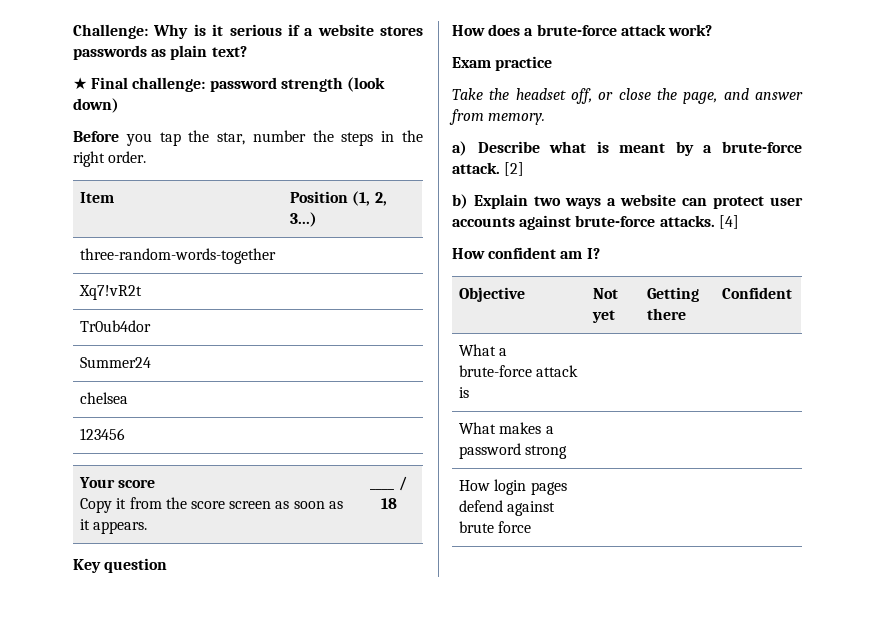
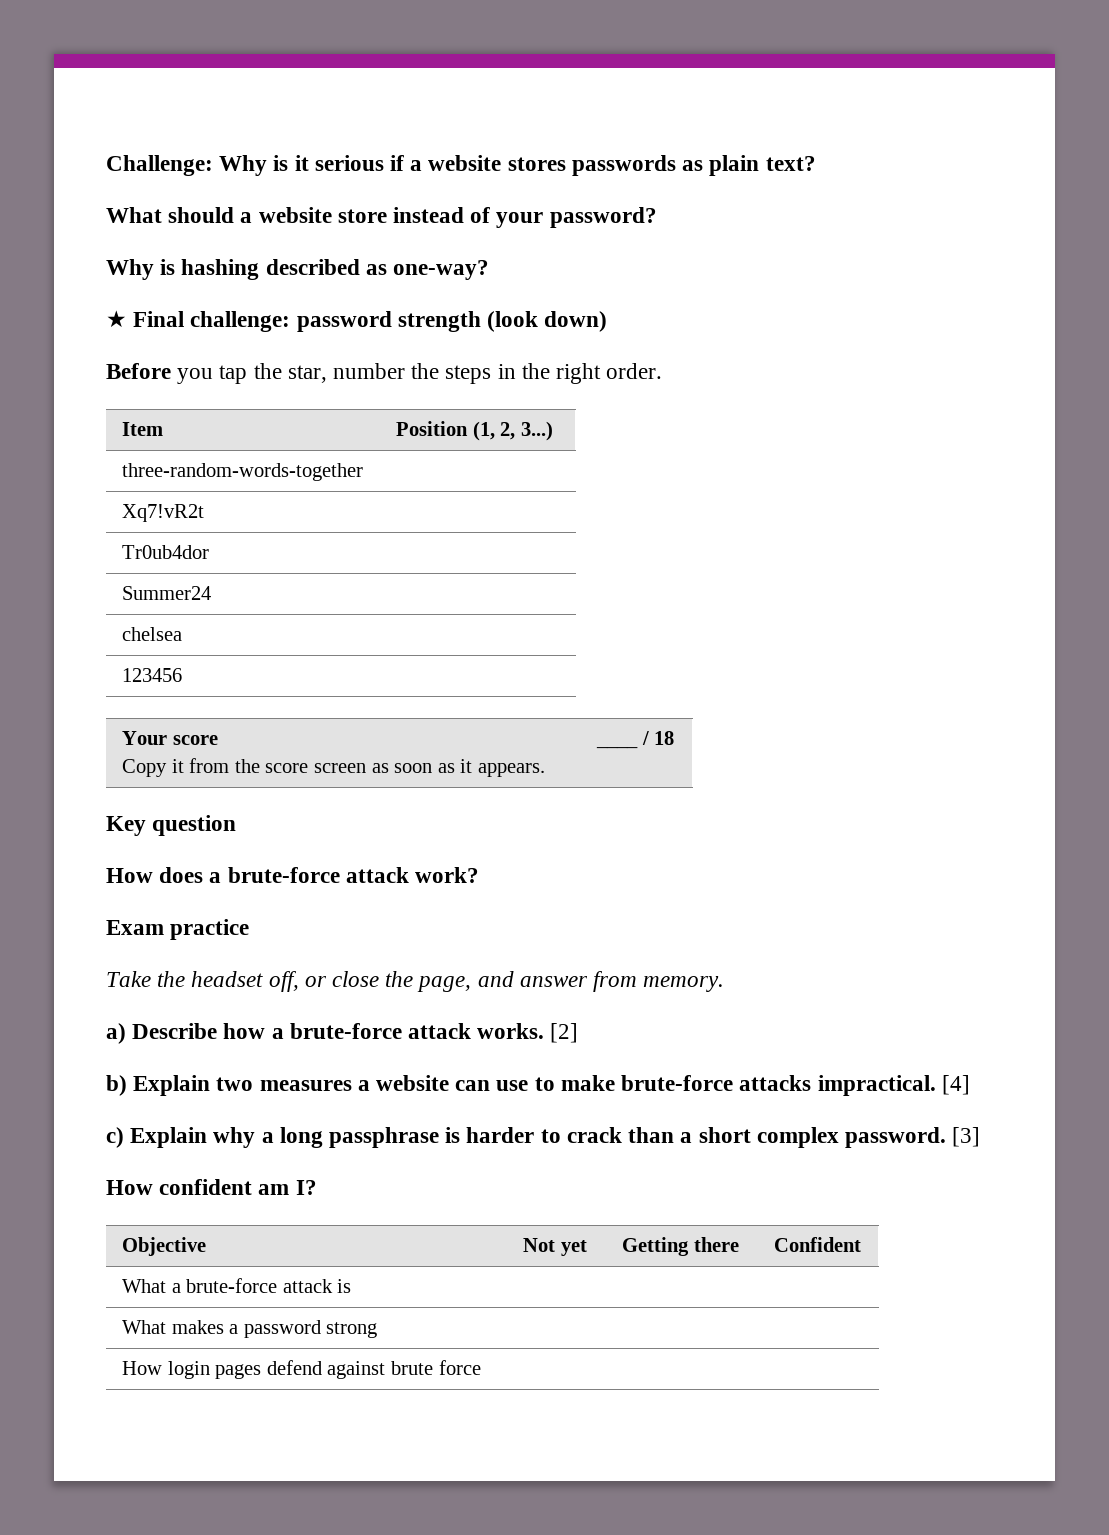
+ What should a website store instead of your password?
+ Why is hashing described as one-way?
- a) Describe what is meant by a brute-force attack.
+ a) Describe how a brute-force attack works.
- b) Explain two ways a website can protect user accounts against brute-force attacks. [4]
+ b) Explain two measures a website can use to make brute-force attacks impractical. [4]
+ c) Explain why a long passphrase is harder to crack than a short complex password. [3]

